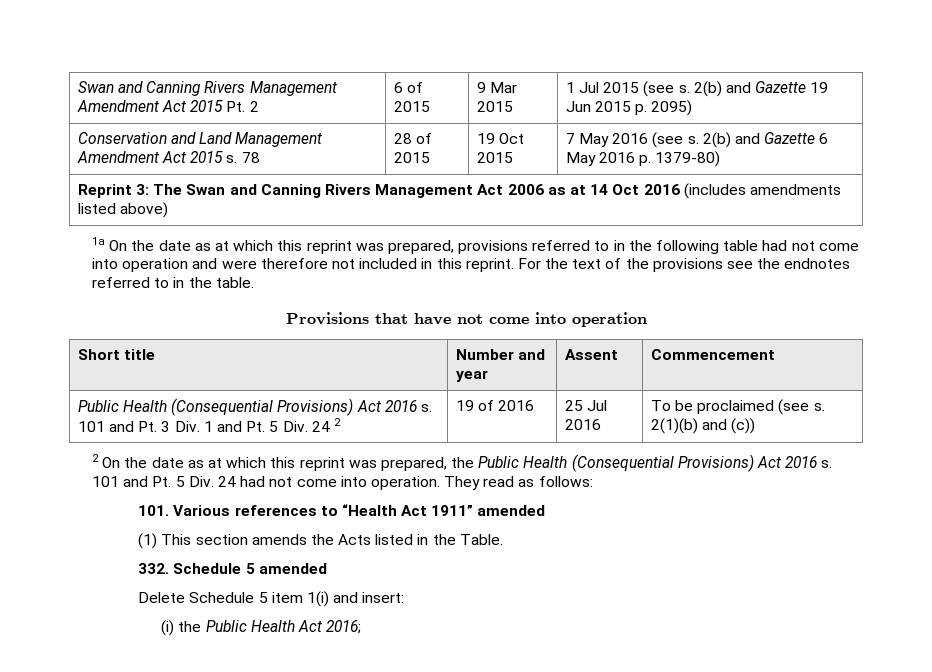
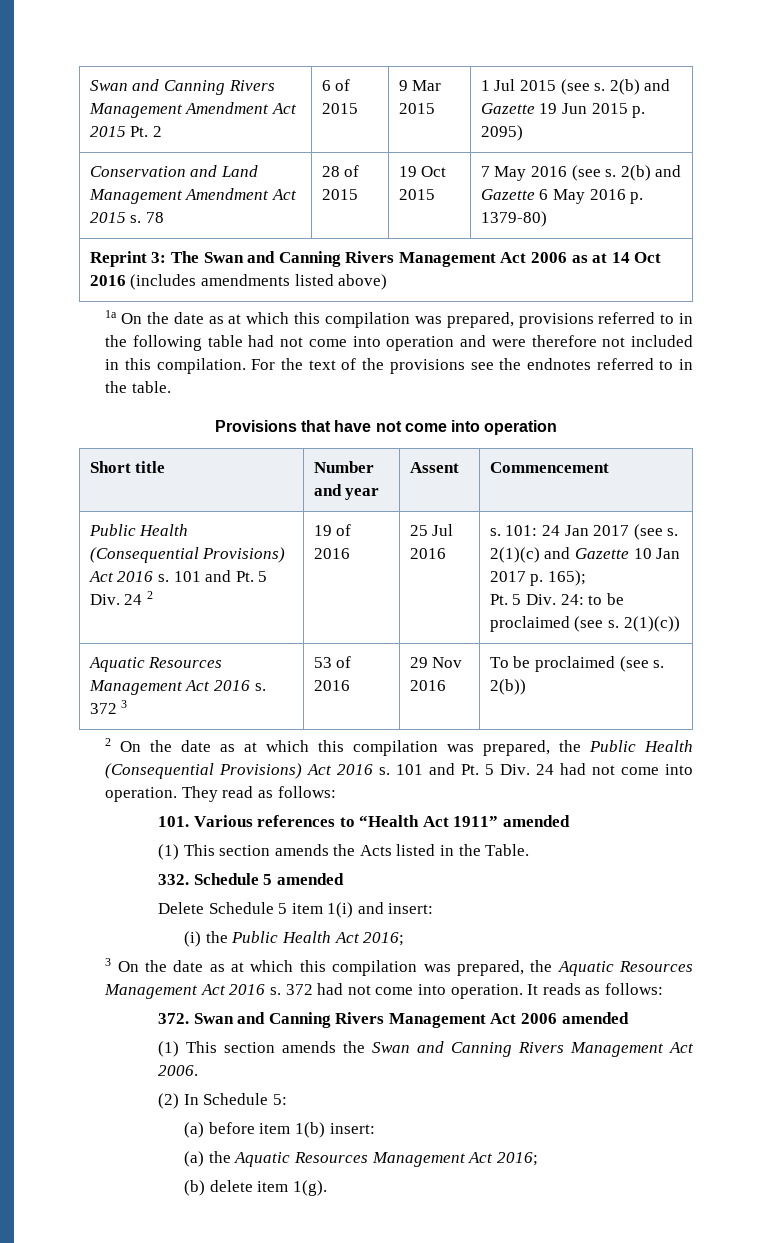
- 1a On the date as at which this reprint was prepared, provisions referred to in the following table had not come into operation and were therefore not included in this reprint.
+ 1a On the date as at which this compilation was prepared, provisions referred to in the following table had not come into operation and were therefore not included in this compilation.
- 101 and Pt. 3 Div. 1 and Pt. 5 Div. 24 2
+ 101 and Pt. 5 Div. 24 2
- To be proclaimed (see s. 2(1)(b) and (c))
+ s. 101: 24 Jan 2017 (see s. 2(1)(c) and Gazette 10 Jan 2017 p. 165);
+ Pt. 5 Div. 24: to be proclaimed (see s. 2(1)(c))
+ Aquatic Resources Management Act 2016 s. 372 3 | 53 of 2016 | 29 Nov 2016 | To be proclaimed (see s. 2(b))
- 2 On the date as at which this reprint was prepared, the Public Health (Consequential Provisions) Act 2016 s.
+ 2 On the date as at which this compilation was prepared, the Public Health (Consequential Provisions) Act 2016 s.
+ 3 On the date as at which this compilation was prepared, the Aquatic Resources Management Act 2016 s. 372 had not come into operation. It reads as follows:
+ 372. Swan and Canning Rivers Management Act 2006 amended
+ (1) This section amends the Swan and Canning Rivers Management Act 2006.
+ (2) In Schedule 5:
+ (a) before item 1(b) insert:
+ (a) the Aquatic Resources Management Act 2016;
+ (b) delete item 1(g).

